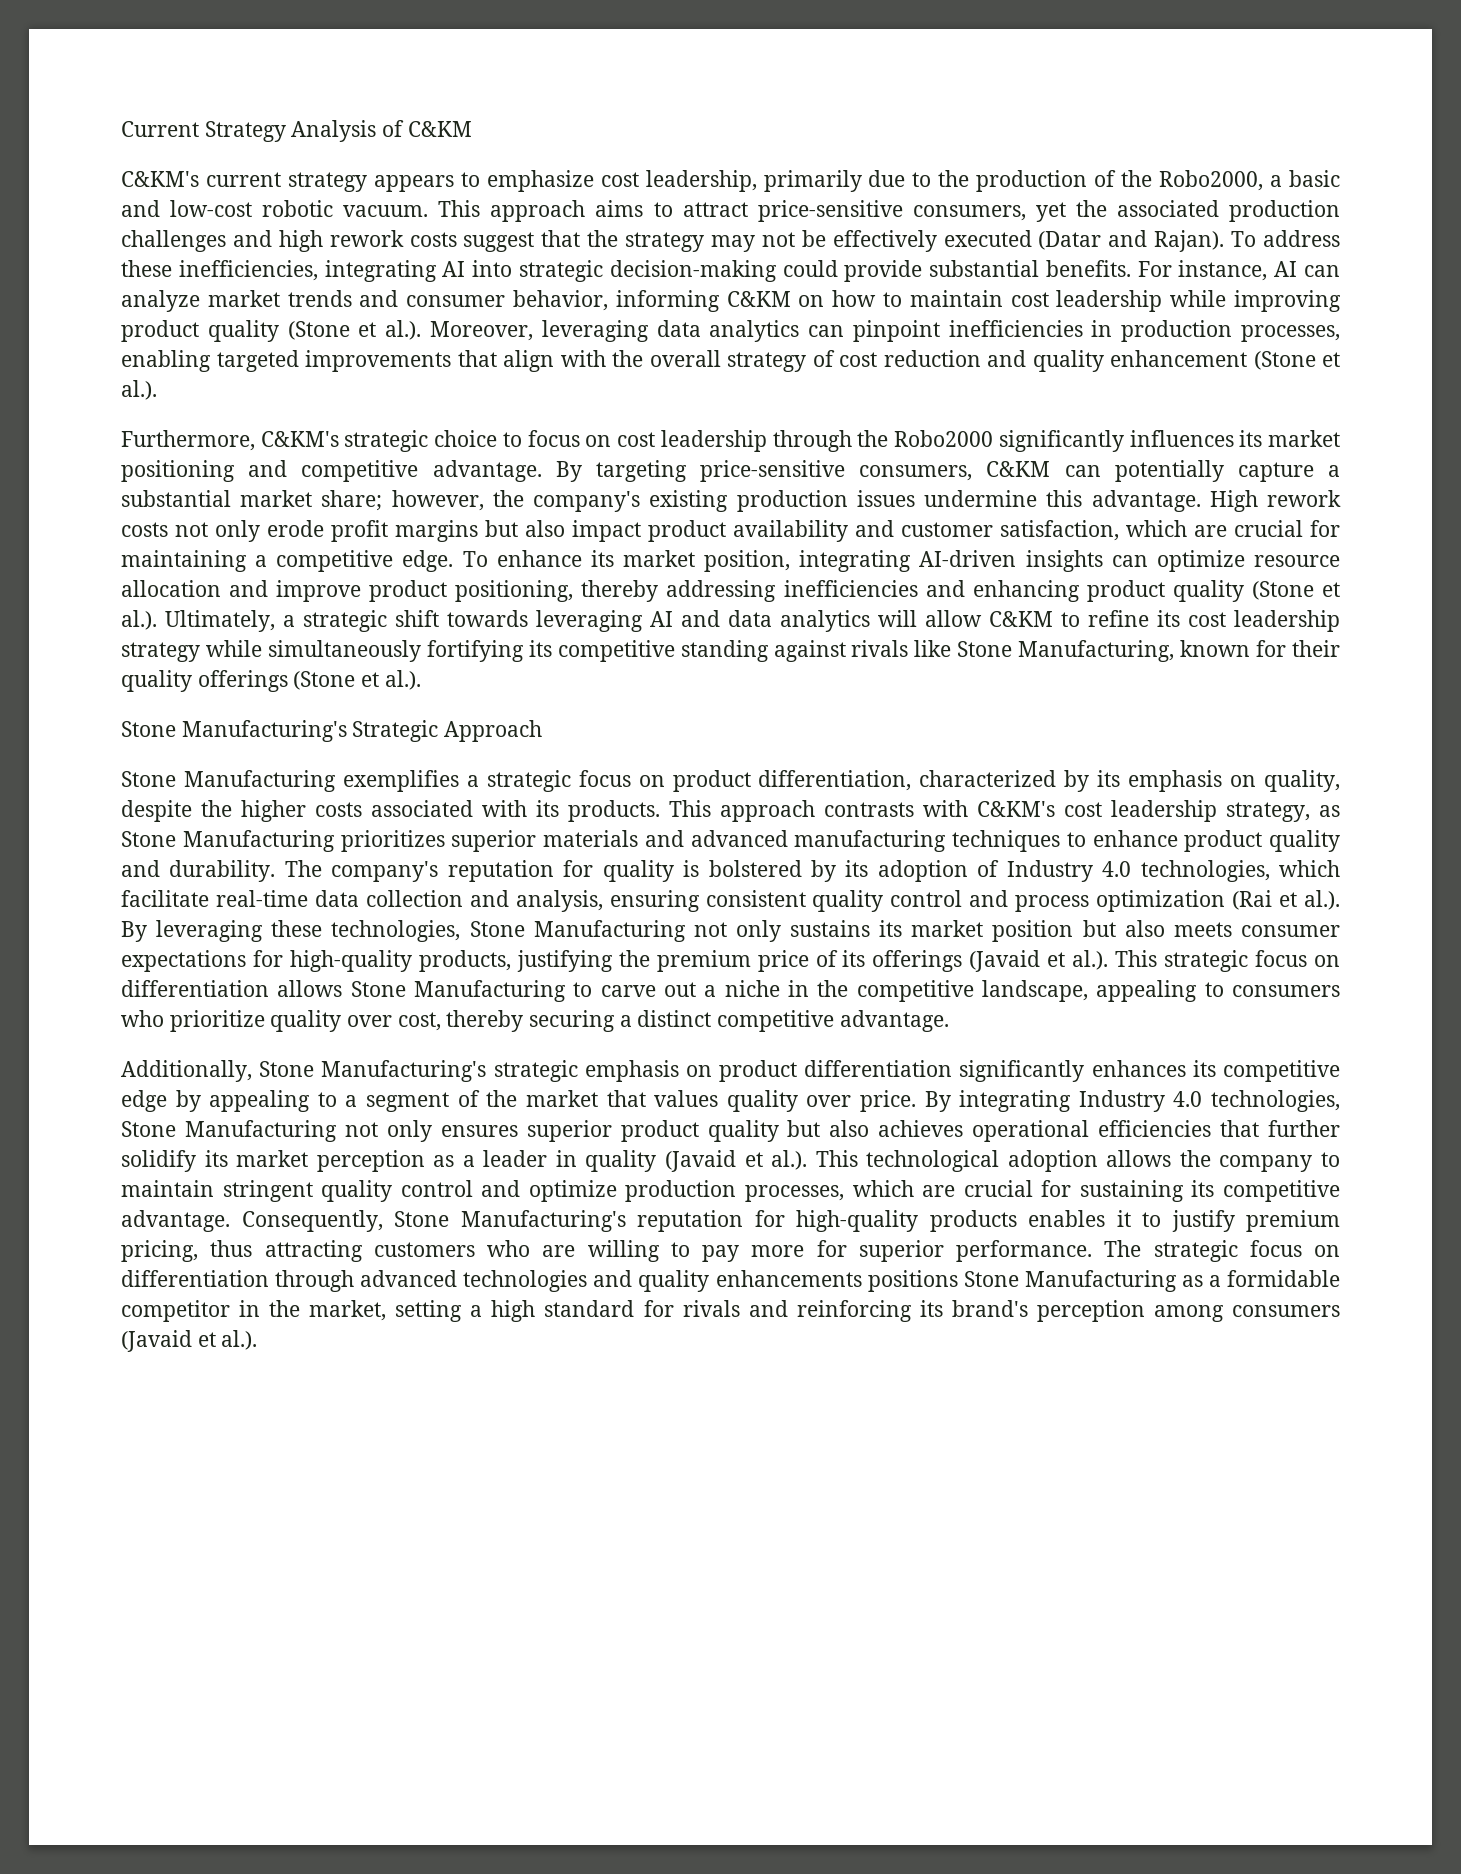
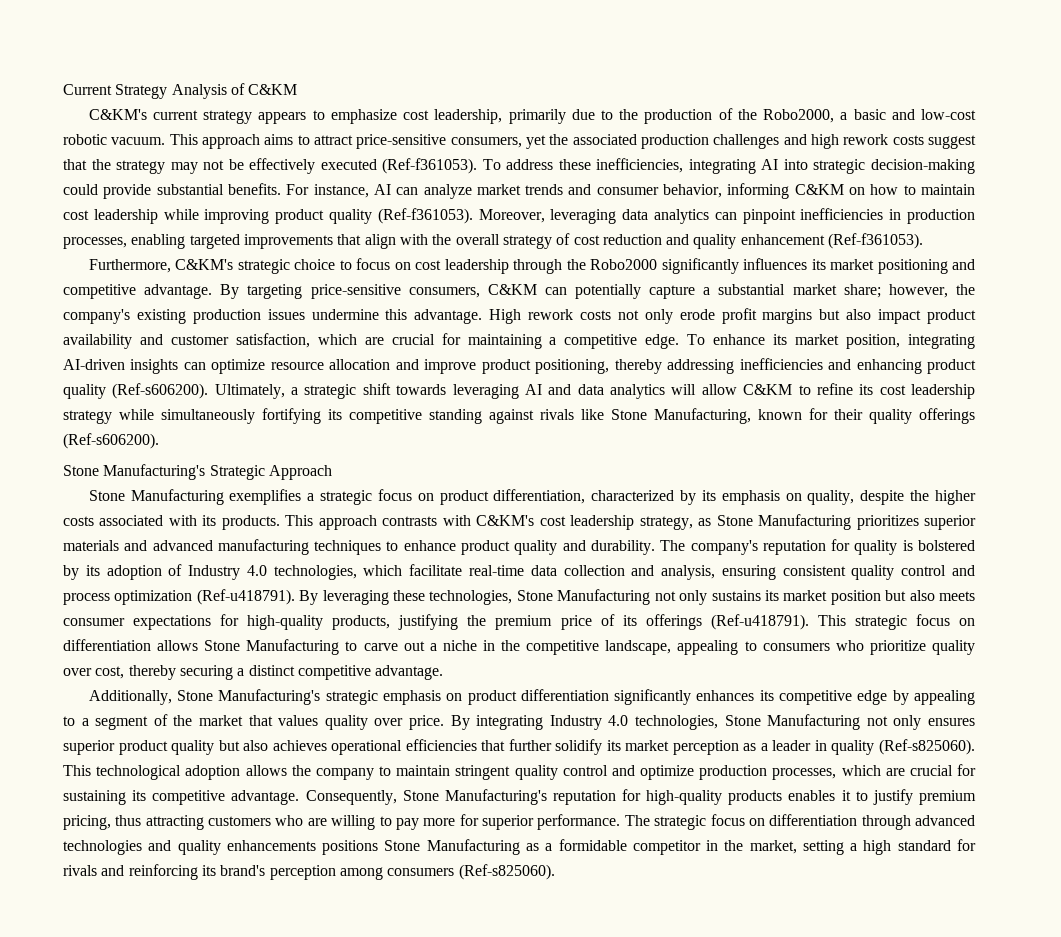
- This approach aims to attract price-sensitive consumers, yet the associated production challenges and high rework costs suggest that the strategy may not be effectively executed (Datar and Rajan).
+ This approach aims to attract price-sensitive consumers, yet the associated production challenges and high rework costs suggest that the strategy may not be effectively executed (Ref-f361053).
- For instance, AI can analyze market trends and consumer behavior, informing C&KM on how to maintain cost leadership while improving product quality (Stone et al.). Moreover, leveraging data analytics can pinpoint inefficiencies in production processes, enabling targeted improvements that align with the overall strategy of cost reduction and quality enhancement (Stone et al.).
+ For instance, AI can analyze market trends and consumer behavior, informing C&KM on how to maintain cost leadership while improving product quality (Ref-f361053). Moreover, leveraging data analytics can pinpoint inefficiencies in production processes, enabling targeted improvements that align with the overall strategy of cost reduction and quality enhancement (Ref-f361053).
- To enhance its market position, integrating AI-driven insights can optimize resource allocation and improve product positioning, thereby addressing inefficiencies and enhancing product quality (Stone et al.). Ultimately, a strategic shift towards leveraging AI and data analytics will allow C&KM to refine its cost leadership strategy while simultaneously fortifying its competitive standing against rivals like Stone Manufacturing, known for their quality offerings (Stone et al.).
+ To enhance its market position, integrating AI-driven insights can optimize resource allocation and improve product positioning, thereby addressing inefficiencies and enhancing product quality (Ref-s606200). Ultimately, a strategic shift towards leveraging AI and data analytics will allow C&KM to refine its cost leadership strategy while simultaneously fortifying its competitive standing against rivals like Stone Manufacturing, known for their quality offerings (Ref-s606200).
- The company's reputation for quality is bolstered by its adoption of Industry 4.0 technologies, which facilitate real-time data collection and analysis, ensuring consistent quality control and process optimization (Rai et al.). By leveraging these technologies, Stone Manufacturing not only sustains its market position but also meets consumer expectations for high-quality products, justifying the premium price of its offerings (Javaid et al.). This strategic focus on differentiation allows Stone Manufacturing to carve out a niche in the competitive landscape, appealing to consumers who prioritize quality over cost, thereby securing a distinct competitive advantage.
+ The company's reputation for quality is bolstered by its adoption of Industry 4.0 technologies, which facilitate real-time data collection and analysis, ensuring consistent quality control and process optimization (Ref-u418791). By leveraging these technologies, Stone Manufacturing not only sustains its market position but also meets consumer expectations for high-quality products, justifying the premium price of its offerings (Ref-u418791). This strategic focus on differentiation allows Stone Manufacturing to carve out a niche in the competitive landscape, appealing to consumers who prioritize quality over cost, thereby securing a distinct competitive advantage.
- By integrating Industry 4.0 technologies, Stone Manufacturing not only ensures superior product quality but also achieves operational efficiencies that further solidify its market perception as a leader in quality (Javaid et al.). This technological adoption allows the company to maintain stringent quality control and optimize production processes, which are crucial for sustaining its competitive advantage.
+ By integrating Industry 4.0 technologies, Stone Manufacturing not only ensures superior product quality but also achieves operational efficiencies that further solidify its market perception as a leader in quality (Ref-s825060). This technological adoption allows the company to maintain stringent quality control and optimize production processes, which are crucial for sustaining its competitive advantage.
- The strategic focus on differentiation through advanced technologies and quality enhancements positions Stone Manufacturing as a formidable competitor in the market, setting a high standard for rivals and reinforcing its brand's perception among consumers (Javaid et al.).
+ The strategic focus on differentiation through advanced technologies and quality enhancements positions Stone Manufacturing as a formidable competitor in the market, setting a high standard for rivals and reinforcing its brand's perception among consumers (Ref-s825060).

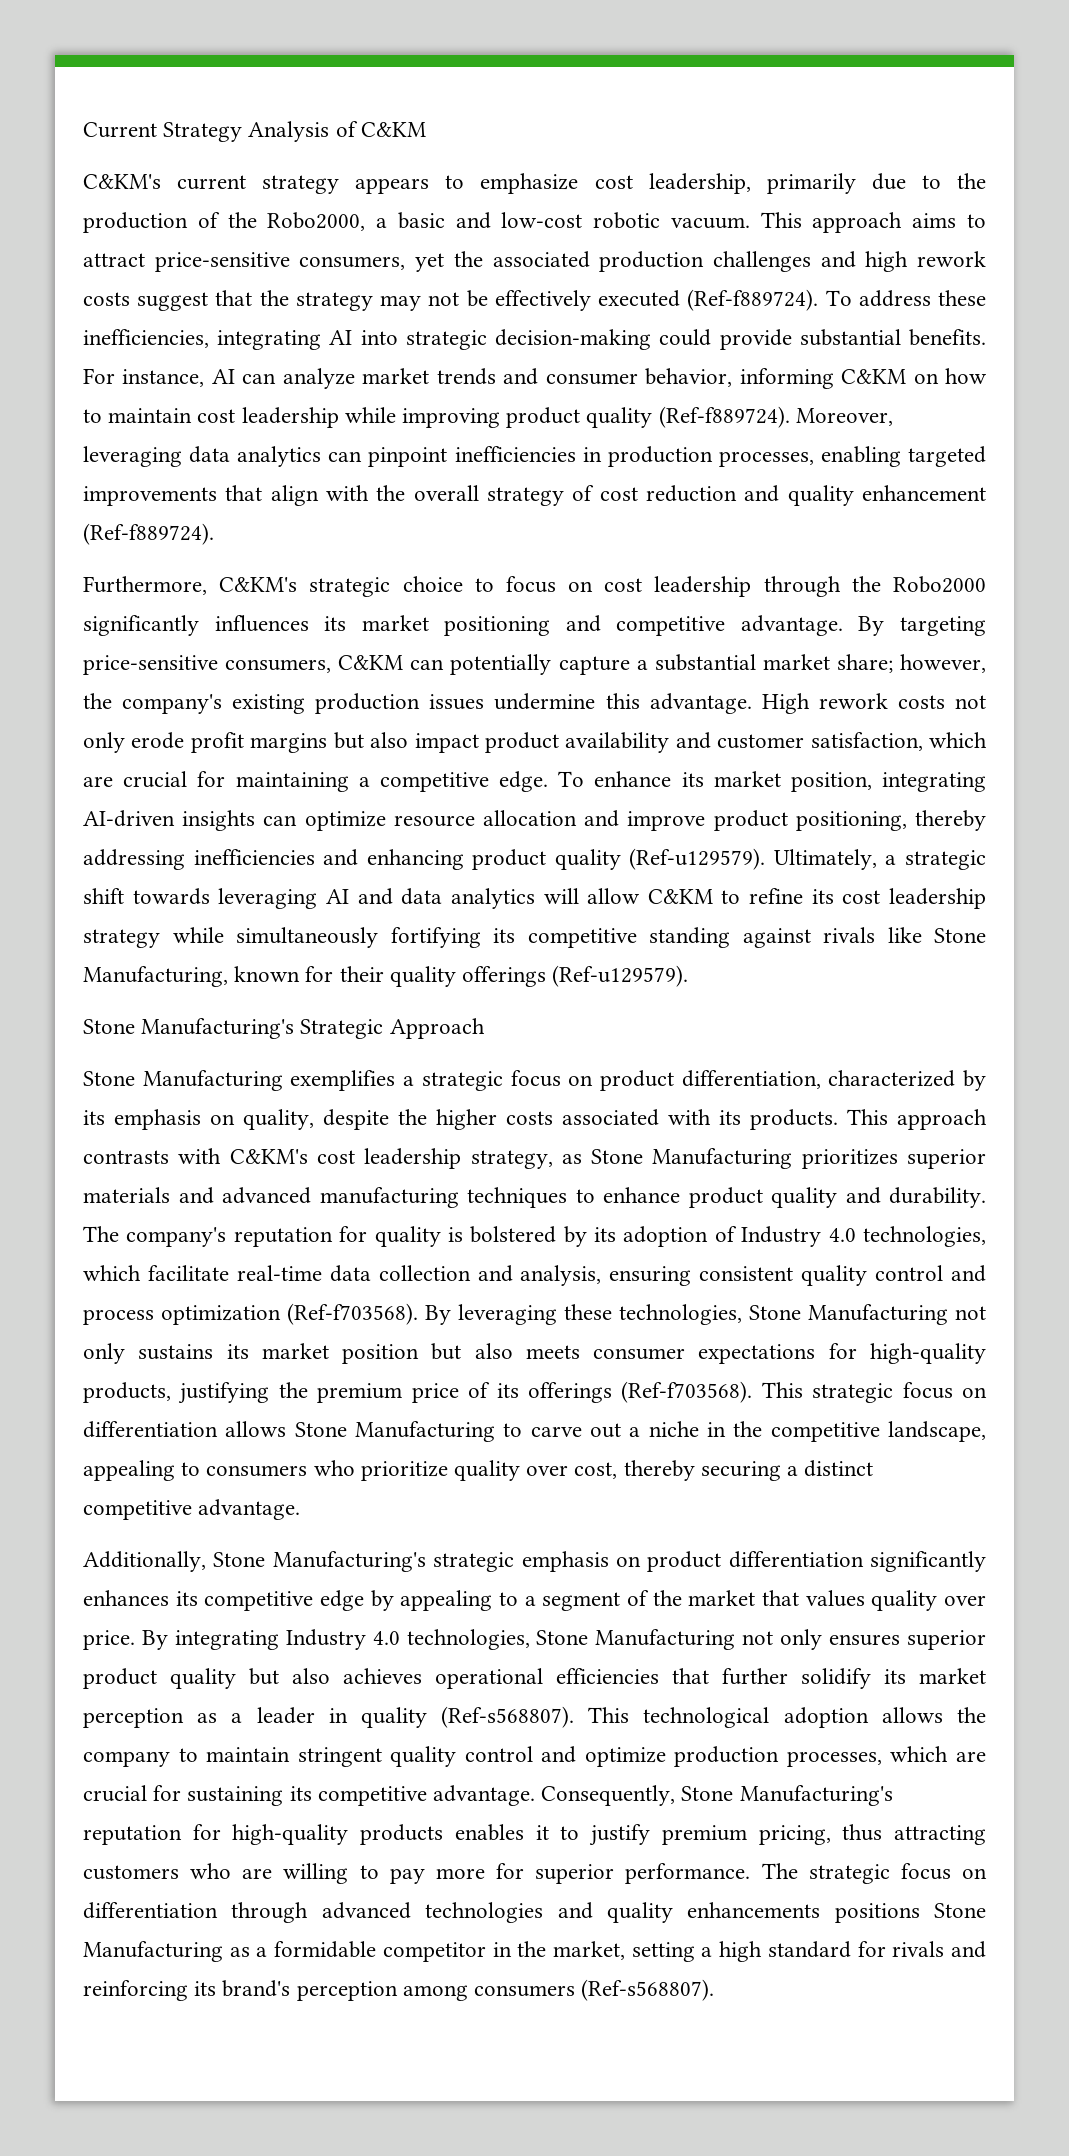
- This approach aims to attract price-sensitive consumers, yet the associated production challenges and high rework costs suggest that the strategy may not be effectively executed (Ref-f361053).
+ This approach aims to attract price-sensitive consumers, yet the associated production challenges and high rework costs suggest that the strategy may not be effectively executed (Ref-f889724).
- For instance, AI can analyze market trends and consumer behavior, informing C&KM on how to maintain cost leadership while improving product quality (Ref-f361053).
+ For instance, AI can analyze market trends and consumer behavior, informing C&KM on how to maintain cost leadership while improving product quality (Ref-f889724).
- Moreover, leveraging data analytics can pinpoint inefficiencies in production processes, enabling targeted improvements that align with the overall strategy of cost reduction and quality enhancement (Ref-f361053).
+ Moreover, leveraging data analytics can pinpoint inefficiencies in production processes, enabling targeted improvements that align with the overall strategy of cost reduction and quality enhancement (Ref-f889724).
- To enhance its market position, integrating AI-driven insights can optimize resource allocation and improve product positioning, thereby addressing inefficiencies and enhancing product quality (Ref-s606200).
+ To enhance its market position, integrating AI-driven insights can optimize resource allocation and improve product positioning, thereby addressing inefficiencies and enhancing product quality (Ref-u129579).
- Ultimately, a strategic shift towards leveraging AI and data analytics will allow C&KM to refine its cost leadership strategy while simultaneously fortifying its competitive standing against rivals like Stone Manufacturing, known for their quality offerings (Ref-s606200).
+ Ultimately, a strategic shift towards leveraging AI and data analytics will allow C&KM to refine its cost leadership strategy while simultaneously fortifying its competitive standing against rivals like Stone Manufacturing, known for their quality offerings (Ref-u129579).
- The company's reputation for quality is bolstered by its adoption of Industry 4.0 technologies, which facilitate real-time data collection and analysis, ensuring consistent quality control and process optimization (Ref-u418791).
+ The company's reputation for quality is bolstered by its adoption of Industry 4.0 technologies, which facilitate real-time data collection and analysis, ensuring consistent quality control and process optimization (Ref-f703568).
- By leveraging these technologies, Stone Manufacturing not only sustains its market position but also meets consumer expectations for high-quality products, justifying the premium price of its offerings (Ref-u418791).
+ By leveraging these technologies, Stone Manufacturing not only sustains its market position but also meets consumer expectations for high-quality products, justifying the premium price of its offerings (Ref-f703568).
- By integrating Industry 4.0 technologies, Stone Manufacturing not only ensures superior product quality but also achieves operational efficiencies that further solidify its market perception as a leader in quality (Ref-s825060).
+ By integrating Industry 4.0 technologies, Stone Manufacturing not only ensures superior product quality but also achieves operational efficiencies that further solidify its market perception as a leader in quality (Ref-s568807).
- The strategic focus on differentiation through advanced technologies and quality enhancements positions Stone Manufacturing as a formidable competitor in the market, setting a high standard for rivals and reinforcing its brand's perception among consumers (Ref-s825060).
+ The strategic focus on differentiation through advanced technologies and quality enhancements positions Stone Manufacturing as a formidable competitor in the market, setting a high standard for rivals and reinforcing its brand's perception among consumers (Ref-s568807).

